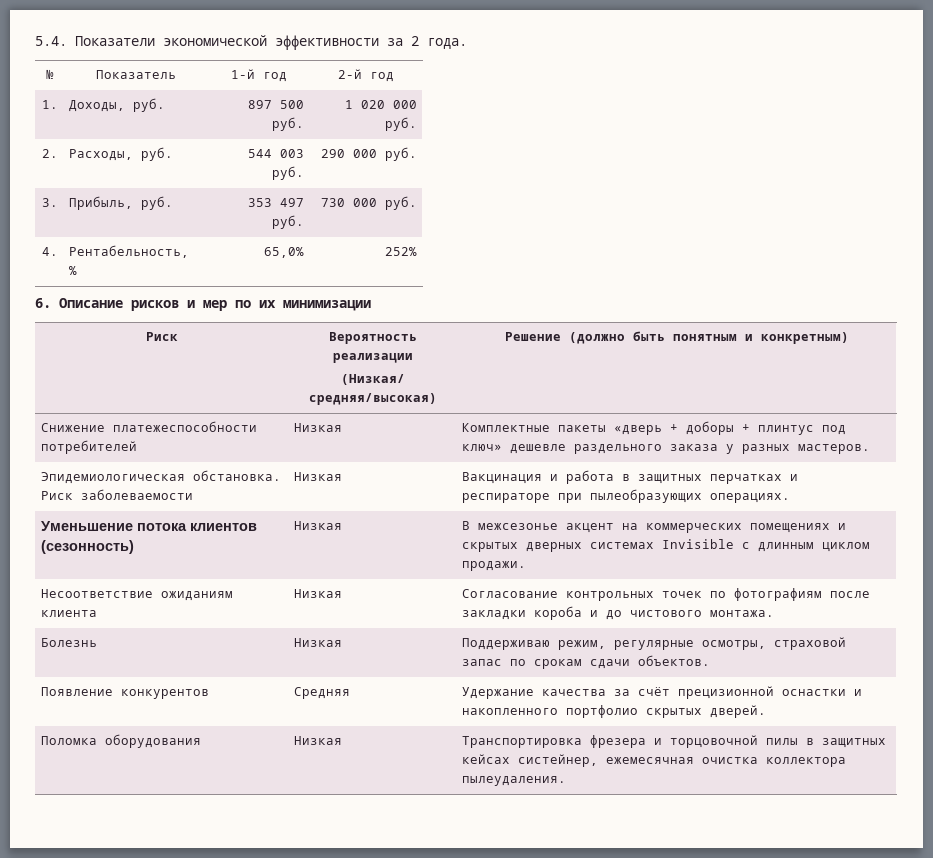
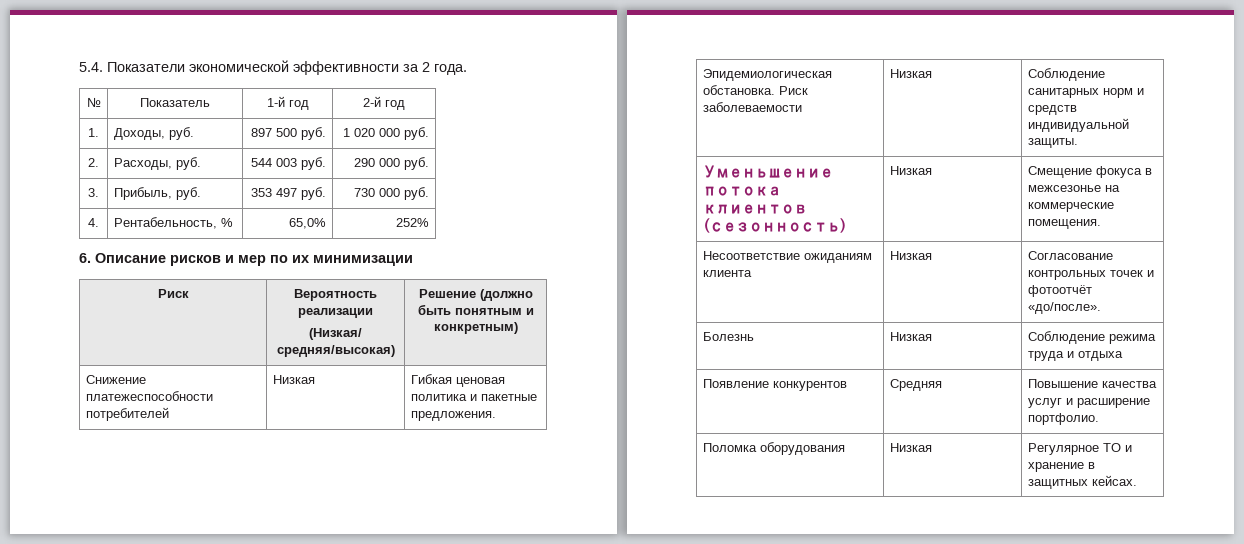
- Снижение платежеспособности потребителей | Низкая | Комплектные пакеты «дверь + доборы + плинтус под ключ» дешевле раздельного заказа у разных мастеров.
+ Снижение платежеспособности потребителей | Низкая | Гибкая ценовая политика и пакетные предложения.
- Эпидемиологическая обстановка. Риск заболеваемости | Низкая | Вакцинация и работа в защитных перчатках и респираторе при пылеобразующих операциях.
+ Эпидемиологическая обстановка. Риск заболеваемости | Низкая | Соблюдение санитарных норм и средств индивидуальной защиты.
- Уменьшение потока клиентов (сезонность) | Низкая | В межсезонье акцент на коммерческих помещениях и скрытых дверных системах Invisible с длинным циклом продажи.
+ Уменьшение потока клиентов (сезонность) | Низкая | Смещение фокуса в межсезонье на коммерческие помещения.
- Несоответствие ожиданиям клиента | Низкая | Согласование контрольных точек по фотографиям после закладки короба и до чистового монтажа.
- Болезнь | Низкая | Поддерживаю режим, регулярные осмотры, страховой запас по срокам сдачи объектов.
- Появление конкурентов | Средняя | Удержание качества за счёт прецизионной оснастки и накопленного портфолио скрытых дверей.
- Поломка оборудования | Низкая | Транспортировка фрезера и торцовочной пилы в защитных кейсах систейнер, ежемесячная очистка коллектора пылеудаления.
+ Несоответствие ожиданиям клиента | Низкая | Согласование контрольных точек и фотоотчёт «до/после».
+ Болезнь | Низкая | Соблюдение режима труда и отдыха
+ Появление конкурентов | Средняя | Повышение качества услуг и расширение портфолио.
+ Поломка оборудования | Низкая | Регулярное ТО и хранение в защитных кейсах.

